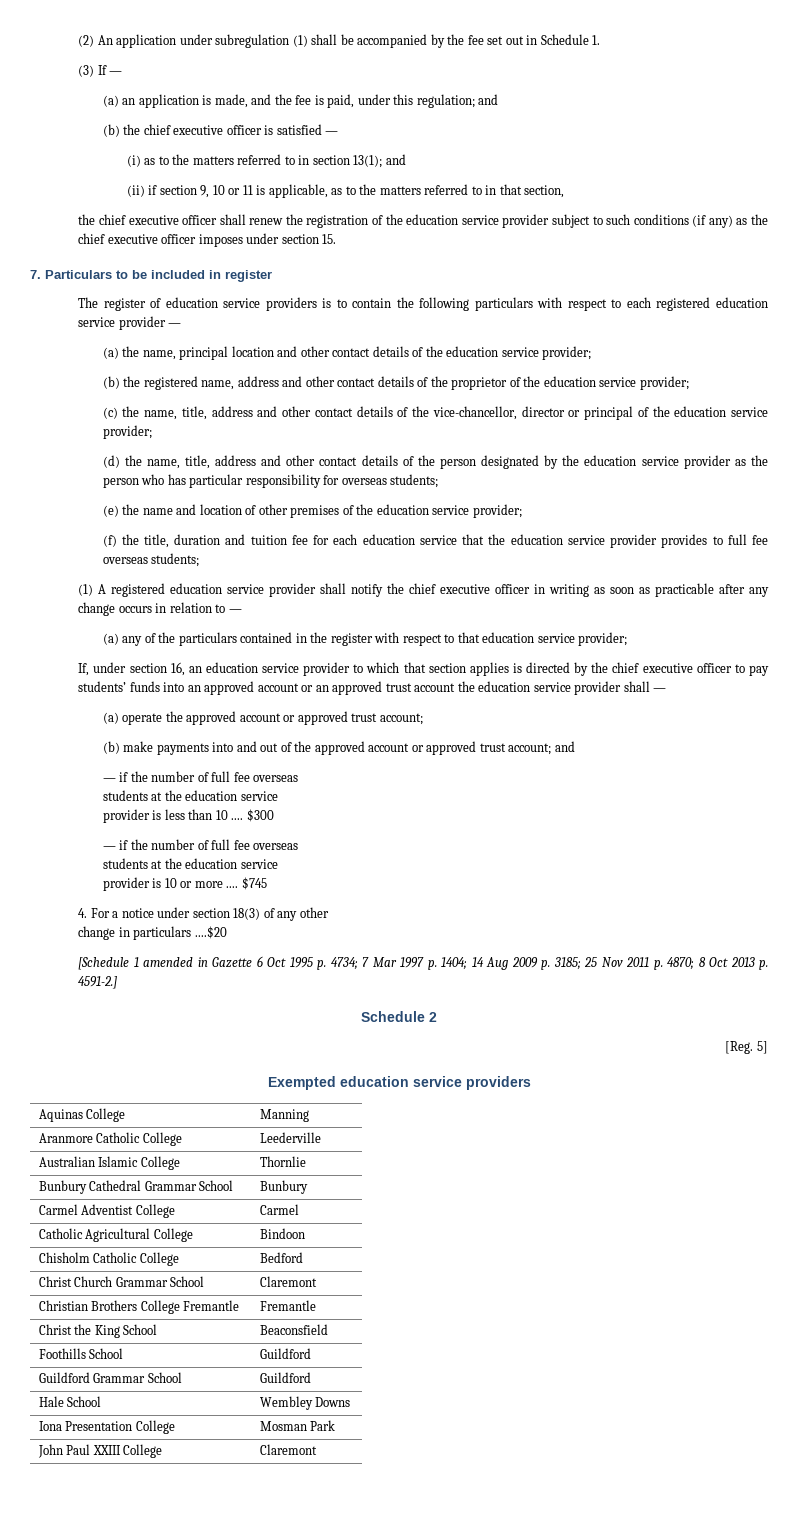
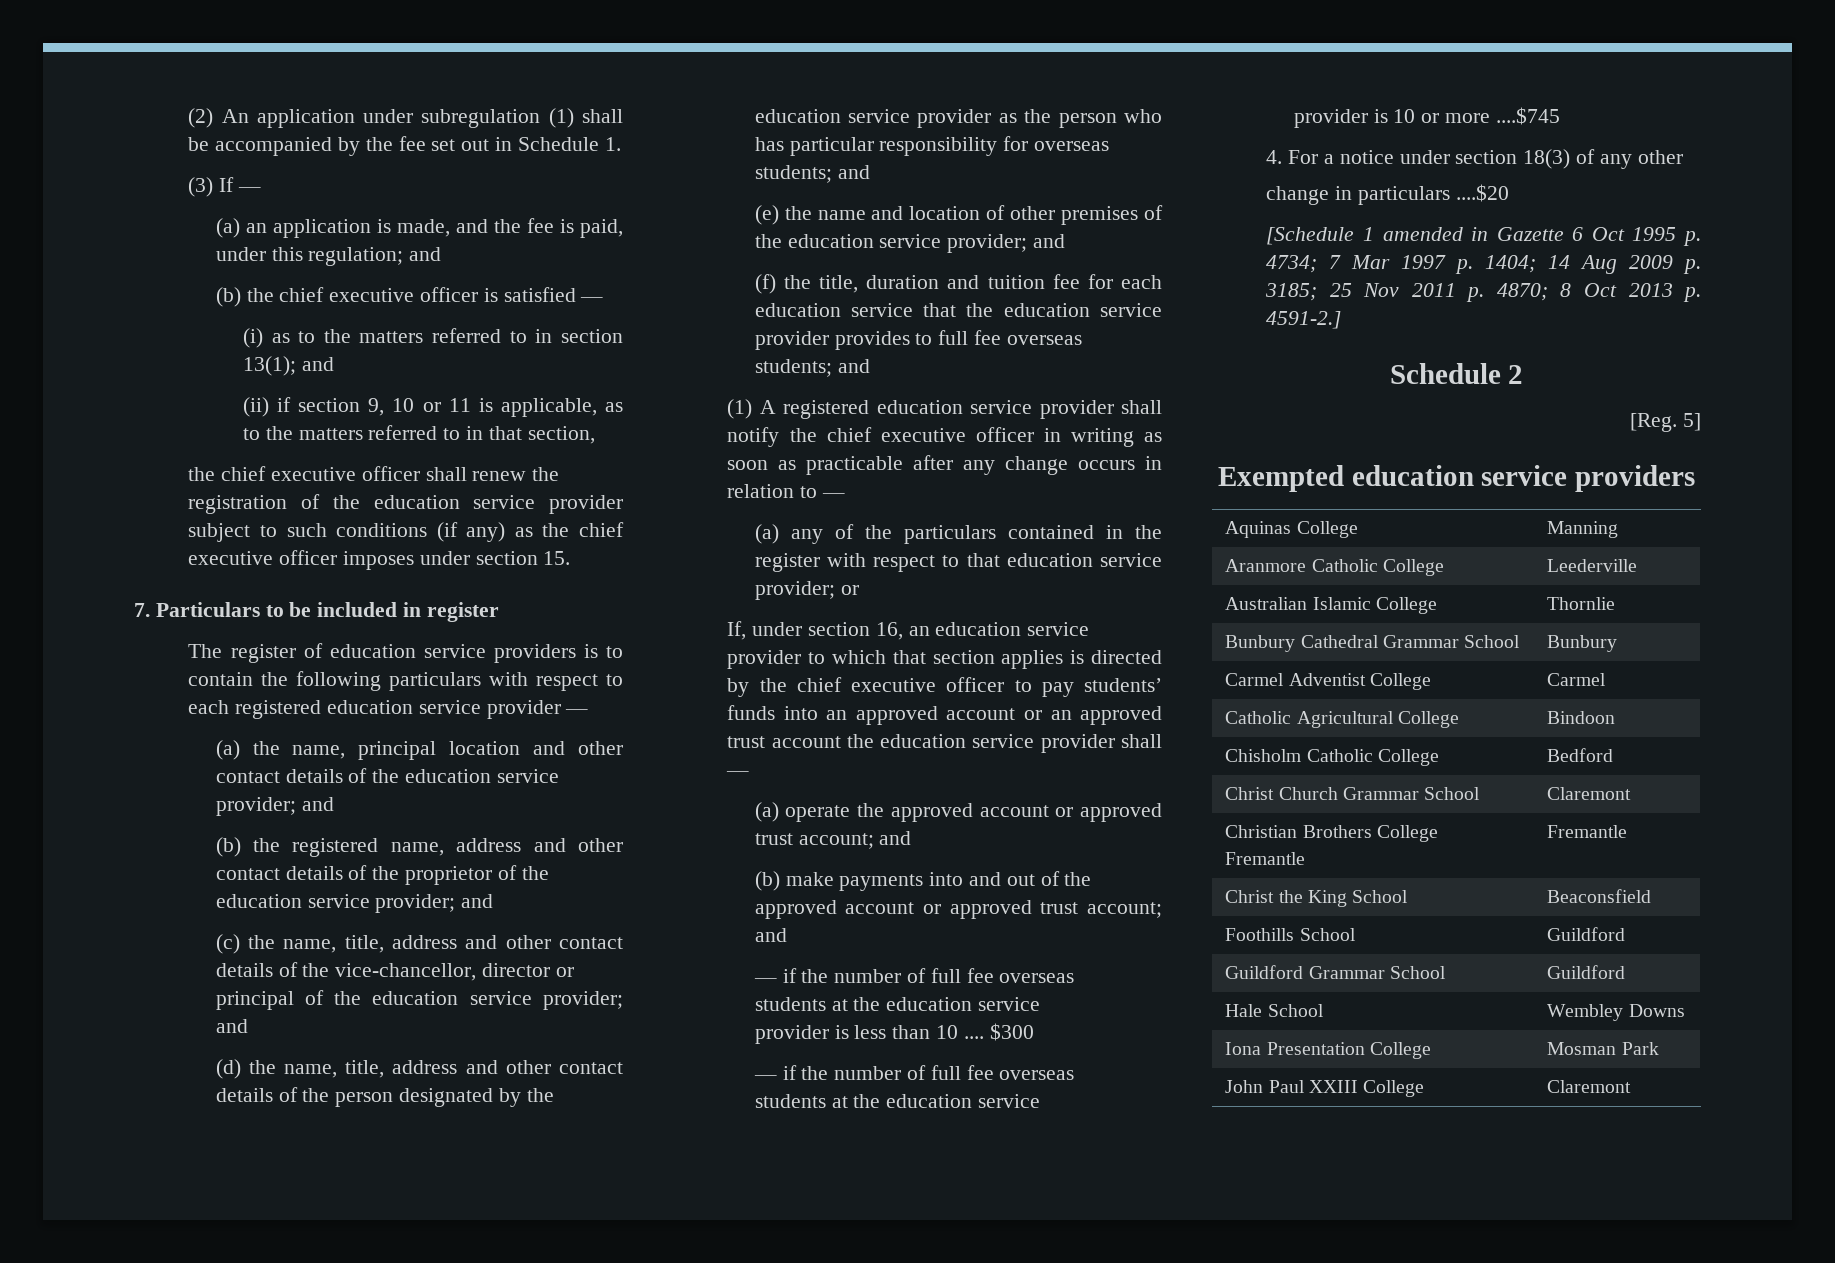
- (a) the name, principal location and other contact details of the education service provider;
+ (a) the name, principal location and other contact details of the education service provider; and
- (b) the registered name, address and other contact details of the proprietor of the education service provider;
+ (b) the registered name, address and other contact details of the proprietor of the education service provider; and
- (c) the name, title, address and other contact details of the vice-chancellor, director or principal of the education service provider;
+ (c) the name, title, address and other contact details of the vice-chancellor, director or principal of the education service provider; and
- (d) the name, title, address and other contact details of the person designated by the education service provider as the person who has particular responsibility for overseas students;
+ (d) the name, title, address and other contact details of the person designated by the education service provider as the person who has particular responsibility for overseas students; and
- (e) the name and location of other premises of the education service provider;
+ (e) the name and location of other premises of the education service provider; and
- (f) the title, duration and tuition fee for each education service that the education service provider provides to full fee overseas students;
+ (f) the title, duration and tuition fee for each education service that the education service provider provides to full fee overseas students; and
- (a) any of the particulars contained in the register with respect to that education service provider;
+ (a) any of the particulars contained in the register with respect to that education service provider; or
- (a) operate the approved account or approved trust account;
+ (a) operate the approved account or approved trust account; and
- provider is 10 or more .... $745
+ provider is 10 or more ....$745

